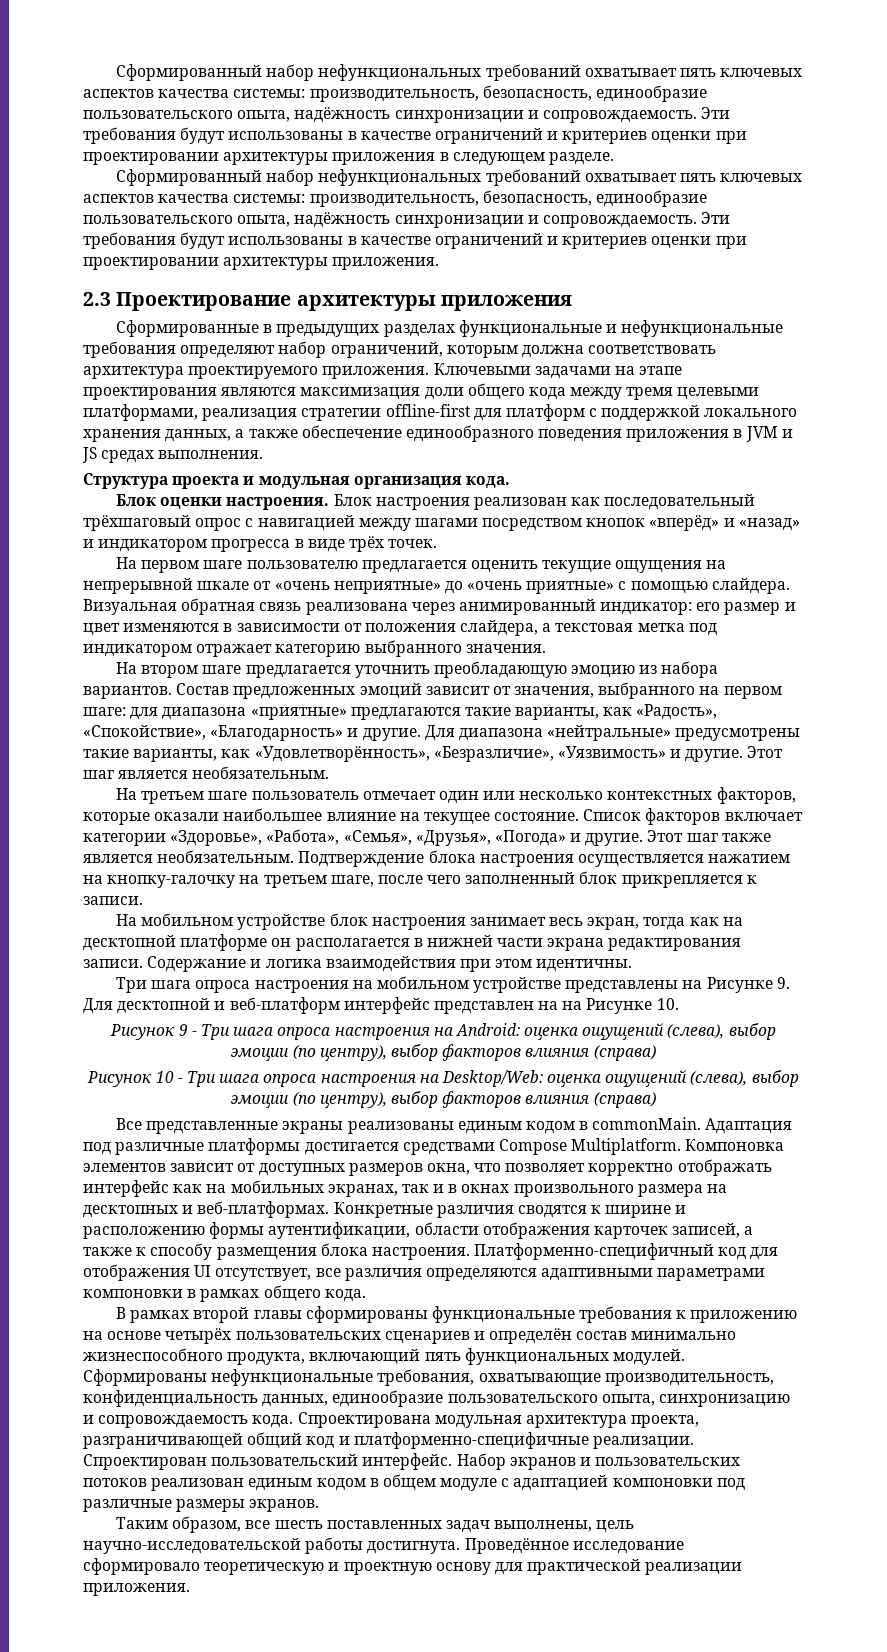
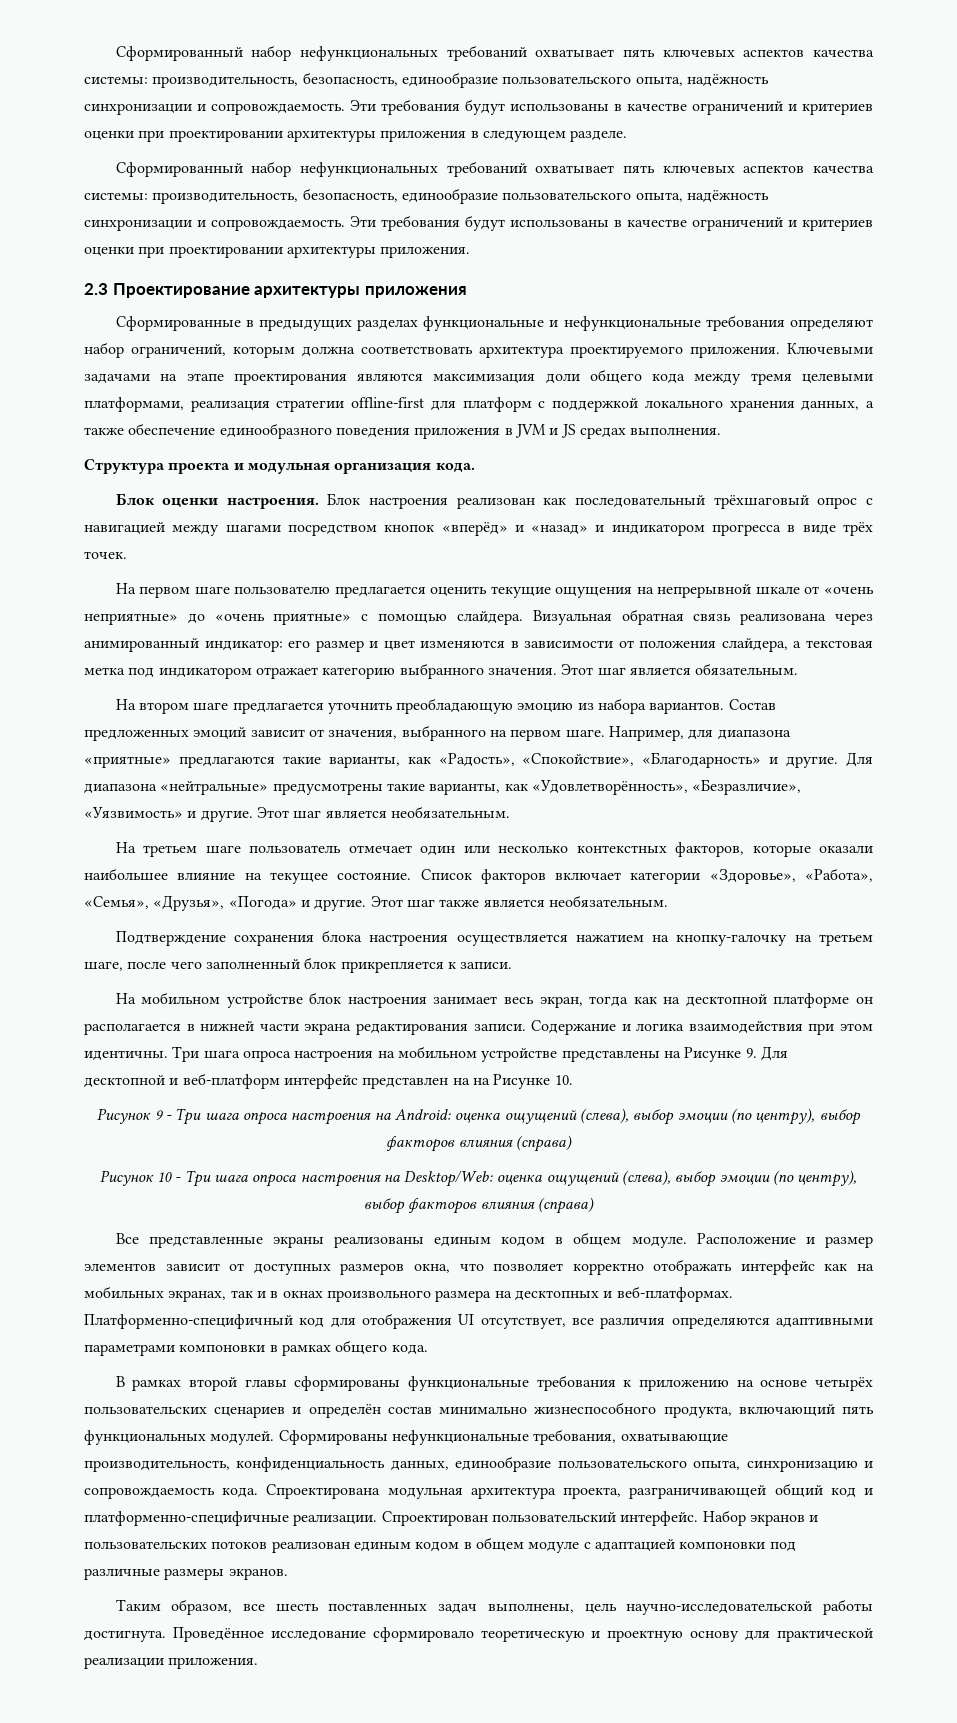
+ Этот шаг является обязательным.
- Состав предложенных эмоций зависит от значения, выбранного на первом шаге: для диапазона «приятные» предлагаются такие варианты, как «Радость», «Спокойствие», «Благодарность» и другие.
+ Состав предложенных эмоций зависит от значения, выбранного на первом шаге. Например, для диапазона «приятные» предлагаются такие варианты, как «Радость», «Спокойствие», «Благодарность» и другие.
- Этот шаг также является необязательным. Подтверждение блока настроения осуществляется нажатием на кнопку-галочку на третьем шаге, после чего заполненный блок прикрепляется к записи.
+ Этот шаг также является необязательным.
+ Подтверждение сохранения блока настроения осуществляется нажатием на кнопку-галочку на третьем шаге, после чего заполненный блок прикрепляется к записи.
- Содержание и логика взаимодействия при этом идентичны.
- Три шага опроса настроения на мобильном устройстве представлены на Рисунке 9. Для десктопной и веб-платформ интерфейс представлен на на Рисунке 10.
+ Содержание и логика взаимодействия при этом идентичны. Три шага опроса настроения на мобильном устройстве представлены на Рисунке 9. Для десктопной и веб-платформ интерфейс представлен на на Рисунке 10.
- Все представленные экраны реализованы единым кодом в commonMain. Адаптация под различные платформы достигается средствами Compose Multiplatform. Компоновка элементов зависит от доступных размеров окна, что позволяет корректно отображать интерфейс как на мобильных экранах, так и в окнах произвольного размера на десктопных и веб-платформах.
+ Все представленные экраны реализованы единым кодом в общем модуле. Расположение и размер элементов зависит от доступных размеров окна, что позволяет корректно отображать интерфейс как на мобильных экранах, так и в окнах произвольного размера на десктопных и веб-платформах.
- Конкретные различия сводятся к ширине и расположению формы аутентификации, области отображения карточек записей, а также к способу размещения блока настроения.

